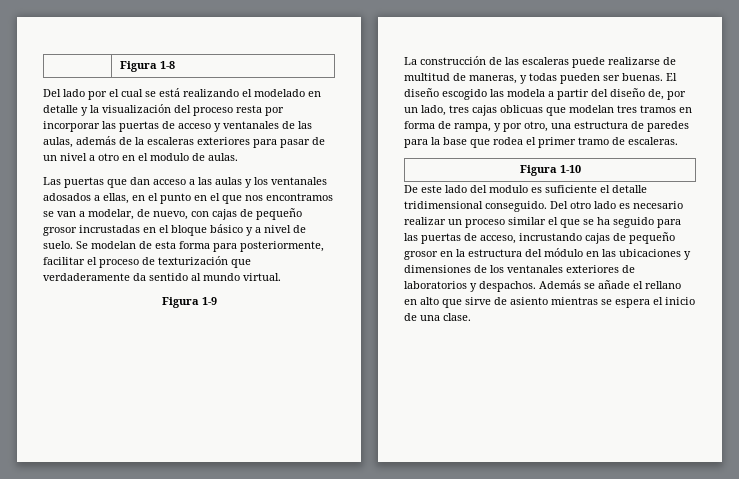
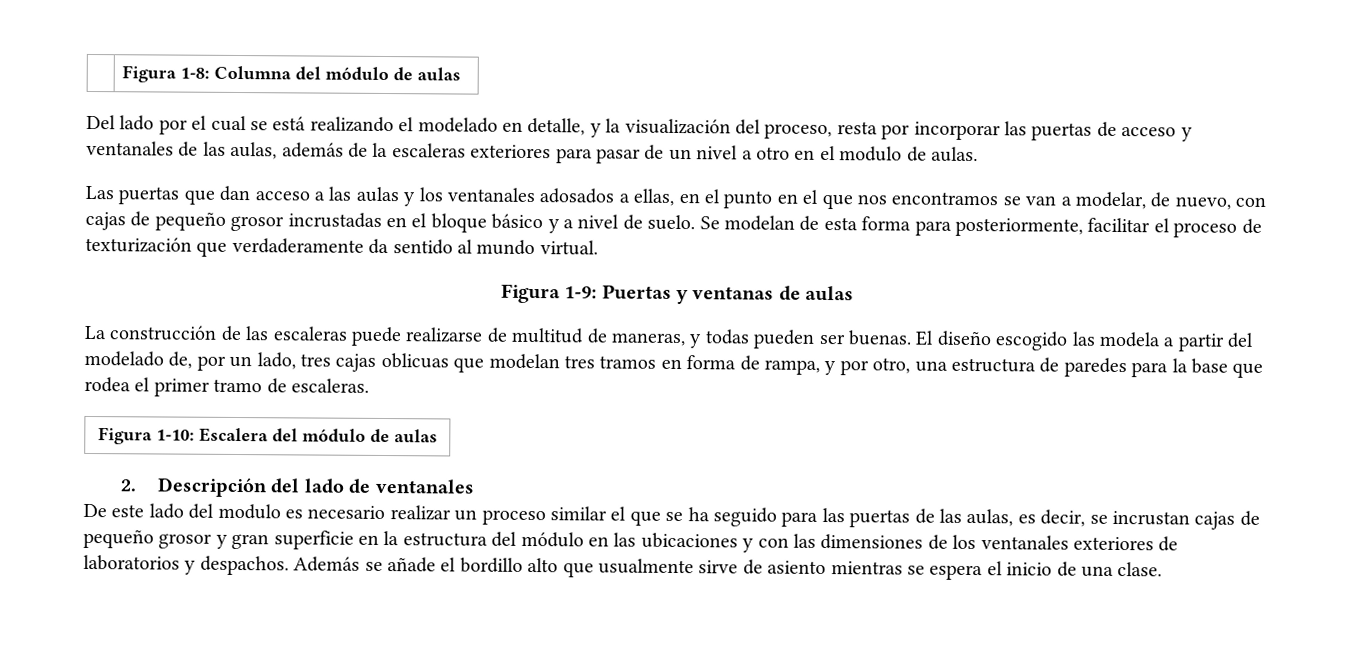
- | Figura 1-8
+ | Figura 1-8: Columna del módulo de aulas
- Del lado por el cual se está realizando el modelado en detalle y la visualización del proceso resta por incorporar las puertas de acceso y ventanales de las aulas, además de la escaleras exteriores para pasar de un nivel a otro en el modulo de aulas.
+ Del lado por el cual se está realizando el modelado en detalle, y la visualización del proceso, resta por incorporar las puertas de acceso y ventanales de las aulas, además de la escaleras exteriores para pasar de un nivel a otro en el modulo de aulas.
- Figura 1-9
+ Figura 1-9: Puertas y ventanas de aulas
- El diseño escogido las modela a partir del diseño de, por un lado, tres cajas oblicuas que modelan tres tramos en forma de rampa, y por otro, una estructura de paredes para la base que rodea el primer tramo de escaleras.
+ El diseño escogido las modela a partir del modelado de, por un lado, tres cajas oblicuas que modelan tres tramos en forma de rampa, y por otro, una estructura de paredes para la base que rodea el primer tramo de escaleras.
- Figura 1-10
+ Figura 1-10: Escalera del módulo de aulas
+ 2. Descripción del lado de ventanales
- De este lado del modulo es suficiente el detalle tridimensional conseguido. Del otro lado es necesario realizar un proceso similar el que se ha seguido para las puertas de acceso, incrustando cajas de pequeño grosor en la estructura del módulo en las ubicaciones y dimensiones de los ventanales exteriores de laboratorios y despachos.
+ De este lado del modulo es necesario realizar un proceso similar el que se ha seguido para las puertas de las aulas, es decir, se incrustan cajas de pequeño grosor y gran superficie en la estructura del módulo en las ubicaciones y con las dimensiones de los ventanales exteriores de laboratorios y despachos.
- Además se añade el rellano en alto que sirve de asiento mientras se espera el inicio de una clase.
+ Además se añade el bordillo alto que usualmente sirve de asiento mientras se espera el inicio de una clase.

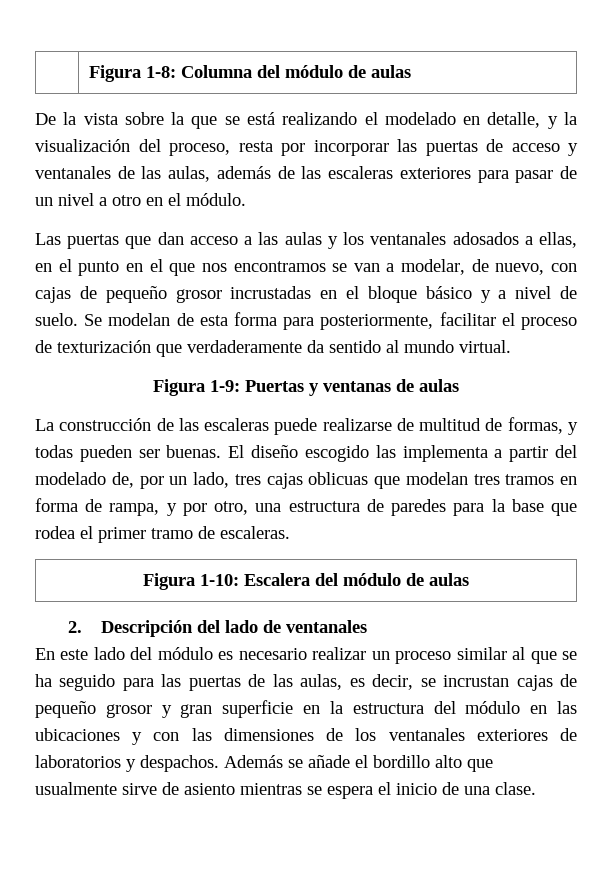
- Del lado por el cual se está realizando el modelado en detalle, y la visualización del proceso, resta por incorporar las puertas de acceso y ventanales de las aulas, además de la escaleras exteriores para pasar de un nivel a otro en el modulo de aulas.
+ De la vista sobre la que se está realizando el modelado en detalle, y la visualización del proceso, resta por incorporar las puertas de acceso y ventanales de las aulas, además de las escaleras exteriores para pasar de un nivel a otro en el módulo.
- La construcción de las escaleras puede realizarse de multitud de maneras, y todas pueden ser buenas.
+ La construcción de las escaleras puede realizarse de multitud de formas, y todas pueden ser buenas.
- El diseño escogido las modela a partir del modelado de, por un lado, tres cajas oblicuas que modelan tres tramos en forma de rampa, y por otro, una estructura de paredes para la base que rodea el primer tramo de escaleras.
+ El diseño escogido las implementa a partir del modelado de, por un lado, tres cajas oblicuas que modelan tres tramos en forma de rampa, y por otro, una estructura de paredes para la base que rodea el primer tramo de escaleras.
- De este lado del modulo es necesario realizar un proceso similar el que se ha seguido para las puertas de las aulas, es decir, se incrustan cajas de pequeño grosor y gran superficie en la estructura del módulo en las ubicaciones y con las dimensiones de los ventanales exteriores de laboratorios y despachos.
+ En este lado del módulo es necesario realizar un proceso similar al que se ha seguido para las puertas de las aulas, es decir, se incrustan cajas de pequeño grosor y gran superficie en la estructura del módulo en las ubicaciones y con las dimensiones de los ventanales exteriores de laboratorios y despachos.

